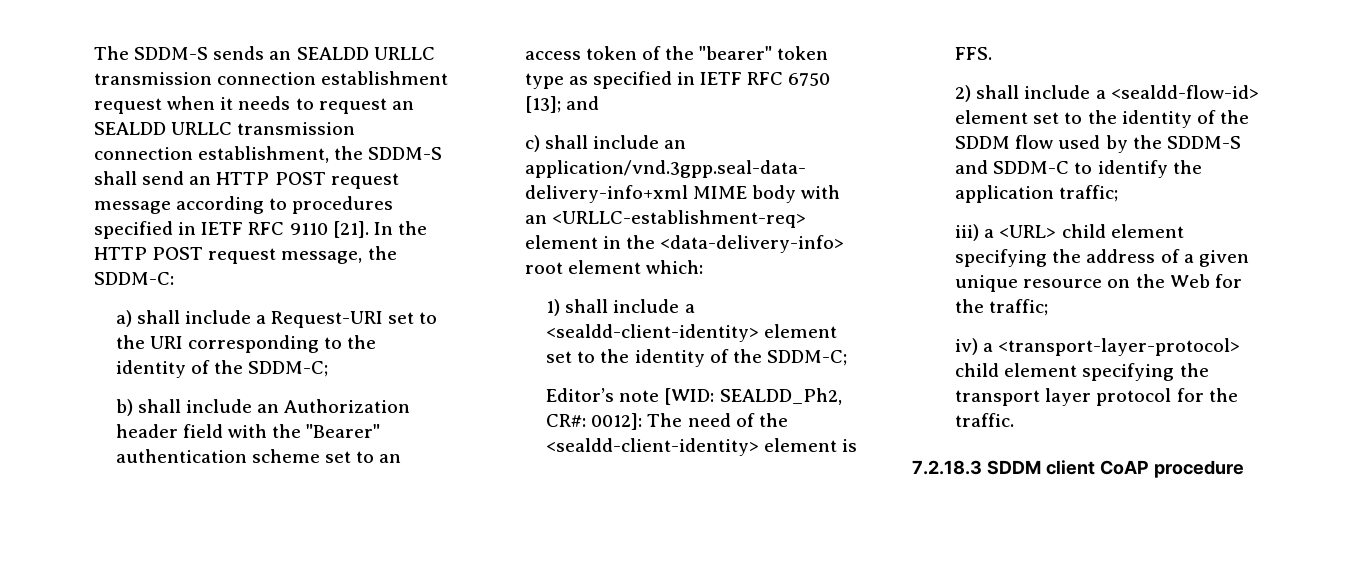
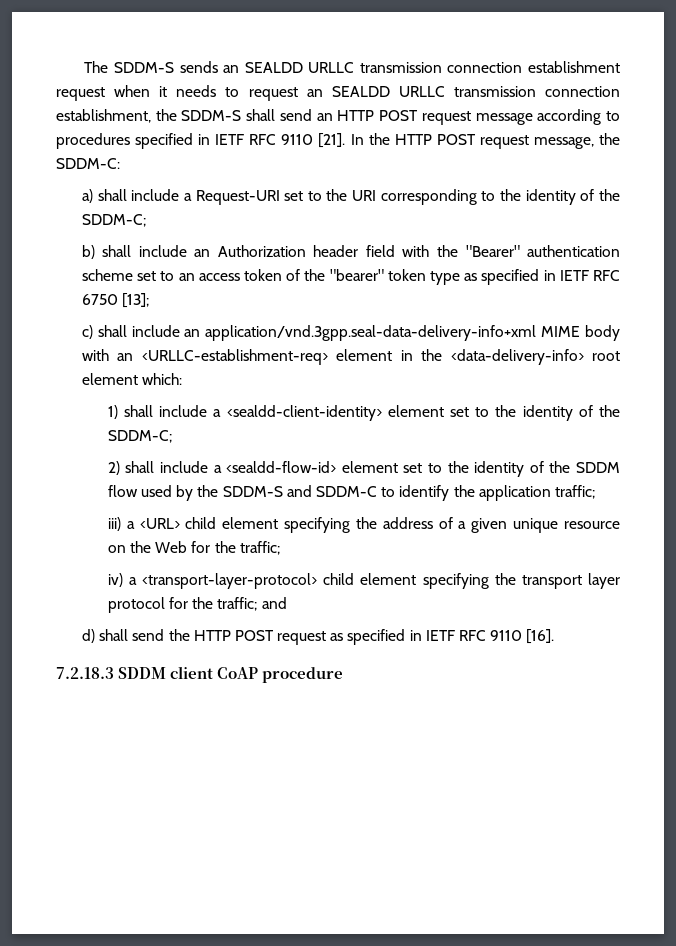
- b) shall include an Authorization header field with the "Bearer" authentication scheme set to an access token of the "bearer" token type as specified in IETF RFC 6750 [13]; and
+ b) shall include an Authorization header field with the "Bearer" authentication scheme set to an access token of the "bearer" token type as specified in IETF RFC 6750 [13];
- Editor’s note [WID: SEALDD_Ph2, CR#: 0012]: The need of the <sealdd-client-identity> element is FFS.
- iv) a <transport-layer-protocol> child element specifying the transport layer protocol for the traffic.
+ iv) a <transport-layer-protocol> child element specifying the transport layer protocol for the traffic; and
+ d) shall send the HTTP POST request as specified in IETF RFC 9110 [16].

